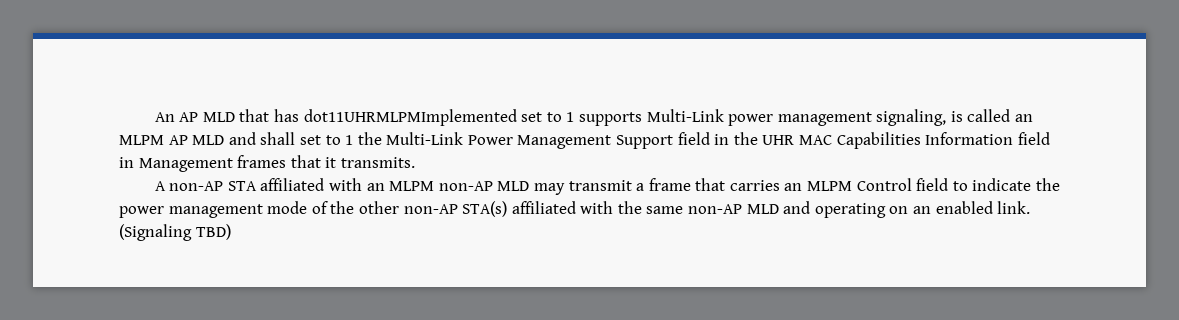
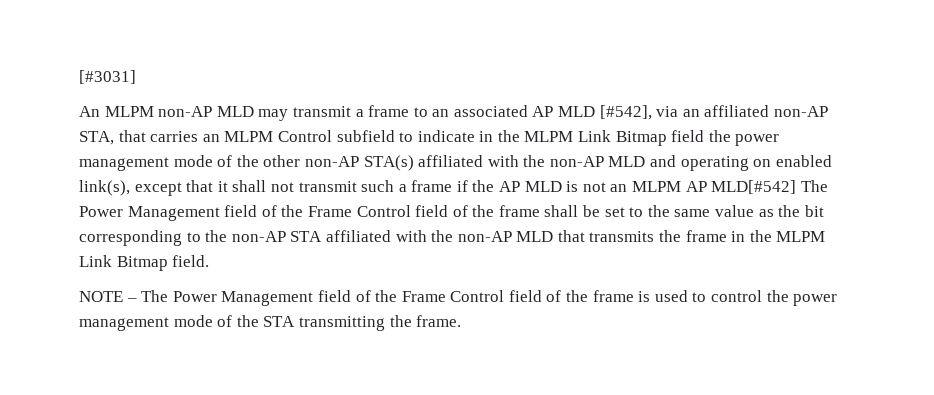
- An AP MLD that has dot11UHRMLPMImplemented set to 1 supports Multi-Link power management signaling, is called an MLPM AP MLD and shall set to 1 the Multi-Link Power Management Support field in the UHR MAC Capabilities Information field in Management frames that it transmits.
- A non-AP STA affiliated with an MLPM non-AP MLD may transmit a frame that carries an MLPM Control field to indicate the power management mode of the other non-AP STA(s) affiliated with the same non-AP MLD and operating on an enabled link. (Signaling TBD)
+ [#3031]
+ An MLPM non-AP MLD may transmit a frame to an associated AP MLD [#542], via an affiliated non-AP STA, that carries an MLPM Control subfield to indicate in the MLPM Link Bitmap field the power management mode of the other non-AP STA(s) affiliated with the non-AP MLD and operating on enabled link(s), except that it shall not transmit such a frame if the AP MLD is not an MLPM AP MLD[#542] The Power Management field of the Frame Control field of the frame shall be set to the same value as the bit corresponding to the non-AP STA affiliated with the non-AP MLD that transmits the frame in the MLPM Link Bitmap field.
+ NOTE – The Power Management field of the Frame Control field of the frame is used to control the power management mode of the STA transmitting the frame.

